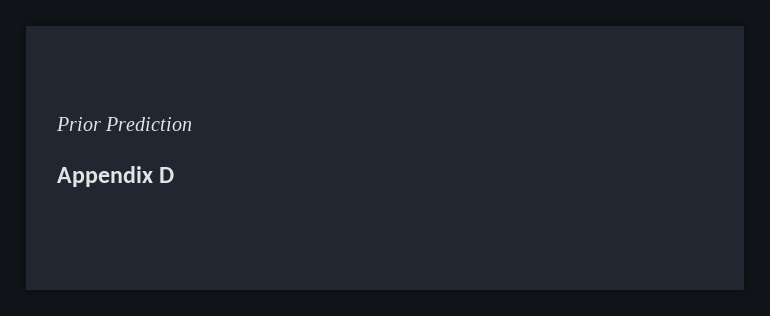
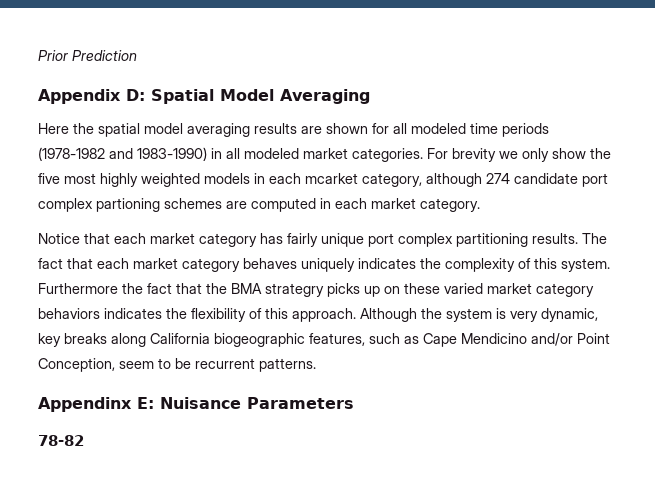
- Appendix D
+ Appendix D: Spatial Model Averaging
+ Here the spatial model averaging results are shown for all modeled time periods (1978-1982 and 1983-1990) in all modeled market categories. For brevity we only show the five most highly weighted models in each mcarket category, although 274 candidate port complex partioning schemes are computed in each market category.
+ Notice that each market category has fairly unique port complex partitioning results. The fact that each market category behaves uniquely indicates the complexity of this system. Furthermore the fact that the BMA strategry picks up on these varied market category behaviors indicates the flexibility of this approach. Although the system is very dynamic, key breaks along California biogeographic features, such as Cape Mendicino and/or Point Conception, seem to be recurrent patterns.
+ Appendinx E: Nuisance Parameters
+ 78-82

